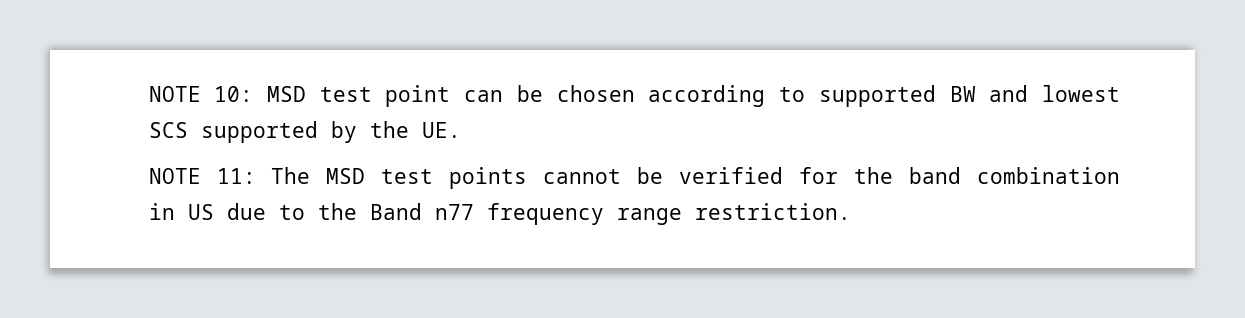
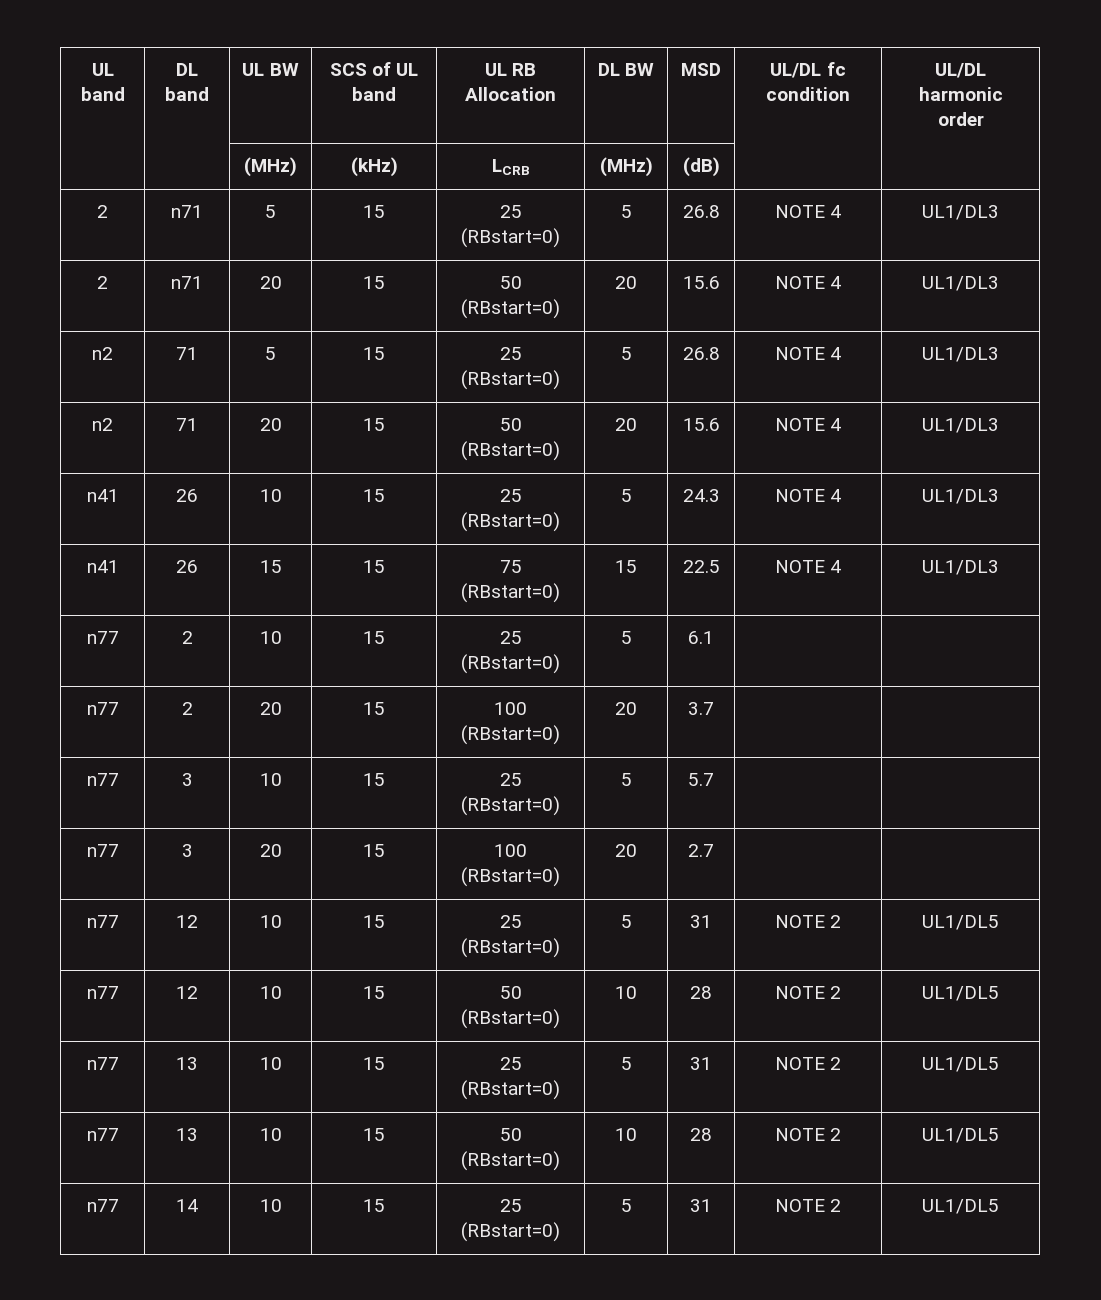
- NOTE 10: MSD test point can be chosen according to supported BW and lowest SCS supported by the UE.
- NOTE 11: The MSD test points cannot be verified for the band combination in US due to the Band n77 frequency range restriction.
+ UL band | DL band | UL BW | SCS of UL band | UL RB Allocation | DL BW | MSD | UL/DL fc condition | UL/DL harmonic order
+ | | (MHz) | (kHz) | LCRB | (MHz) | (dB) | |
+ 2 | n71 | 5 | 15 | 25 (RBstart=0) | 5 | 26.8 | NOTE 4 | UL1/DL3
+ 2 | n71 | 20 | 15 | 50 (RBstart=0) | 20 | 15.6 | NOTE 4 | UL1/DL3
+ n2 | 71 | 5 | 15 | 25 (RBstart=0) | 5 | 26.8 | NOTE 4 | UL1/DL3
+ n2 | 71 | 20 | 15 | 50 (RBstart=0) | 20 | 15.6 | NOTE 4 | UL1/DL3
+ n41 | 26 | 10 | 15 | 25 (RBstart=0) | 5 | 24.3 | NOTE 4 | UL1/DL3
+ n41 | 26 | 15 | 15 | 75 (RBstart=0) | 15 | 22.5 | NOTE 4 | UL1/DL3
+ n77 | 2 | 10 | 15 | 25 (RBstart=0) | 5 | 6.1 | |
+ n77 | 2 | 20 | 15 | 100 (RBstart=0) | 20 | 3.7 | |
+ n77 | 3 | 10 | 15 | 25 (RBstart=0) | 5 | 5.7 | |
+ n77 | 3 | 20 | 15 | 100 (RBstart=0) | 20 | 2.7 | |
+ n77 | 12 | 10 | 15 | 25 (RBstart=0) | 5 | 31 | NOTE 2 | UL1/DL5
+ n77 | 12 | 10 | 15 | 50 (RBstart=0) | 10 | 28 | NOTE 2 | UL1/DL5
+ n77 | 13 | 10 | 15 | 25 (RBstart=0) | 5 | 31 | NOTE 2 | UL1/DL5
+ n77 | 13 | 10 | 15 | 50 (RBstart=0) | 10 | 28 | NOTE 2 | UL1/DL5
+ n77 | 14 | 10 | 15 | 25 (RBstart=0) | 5 | 31 | NOTE 2 | UL1/DL5

